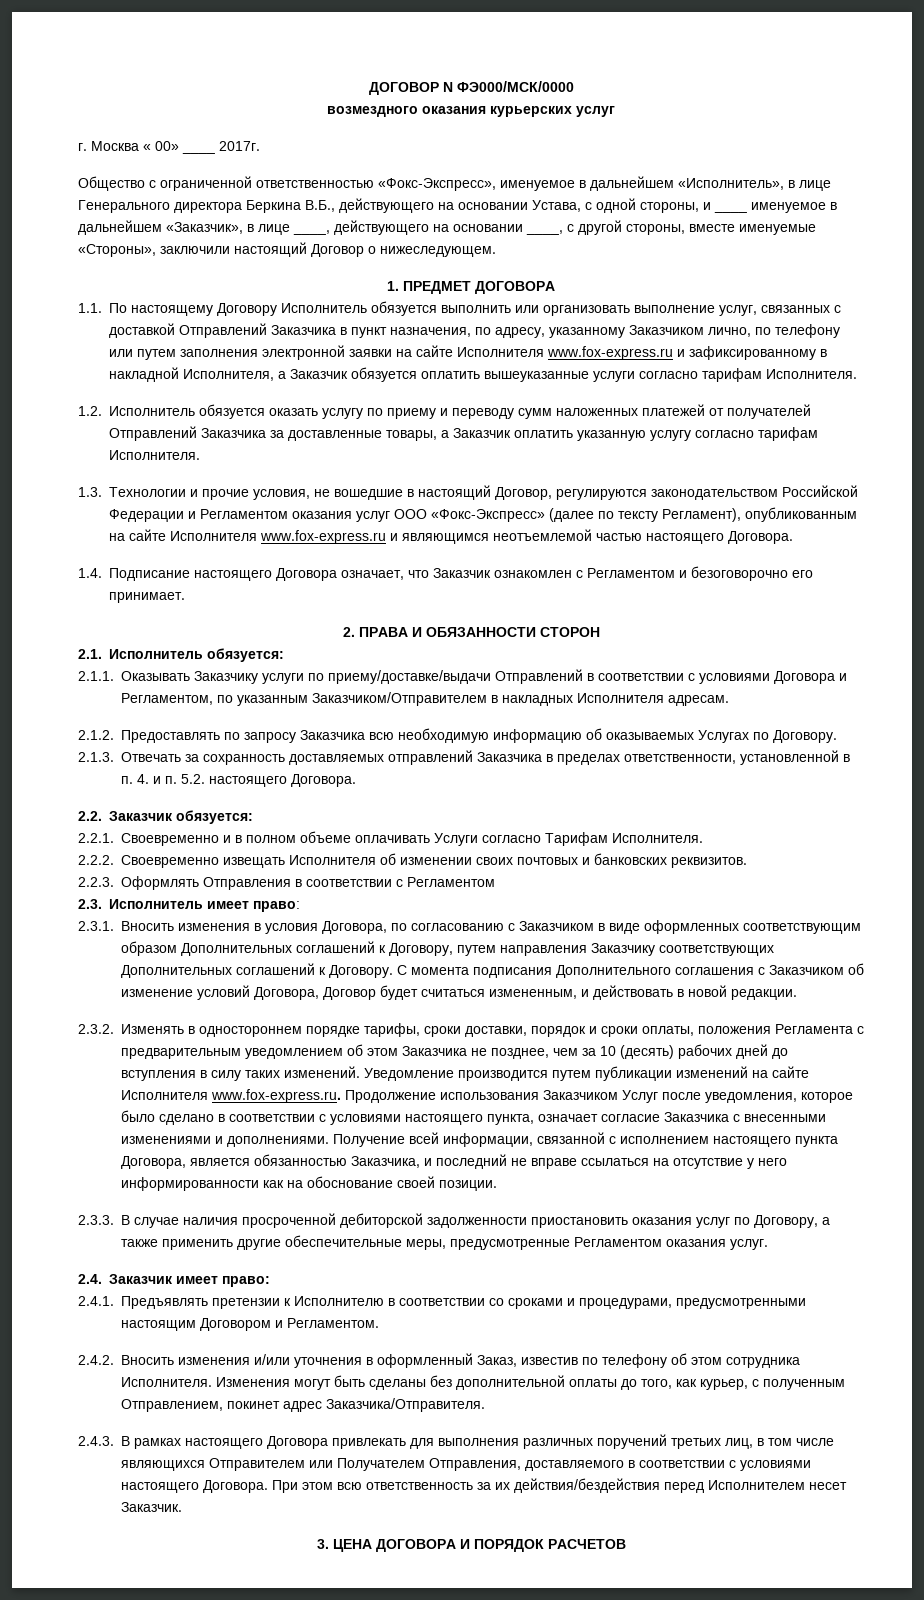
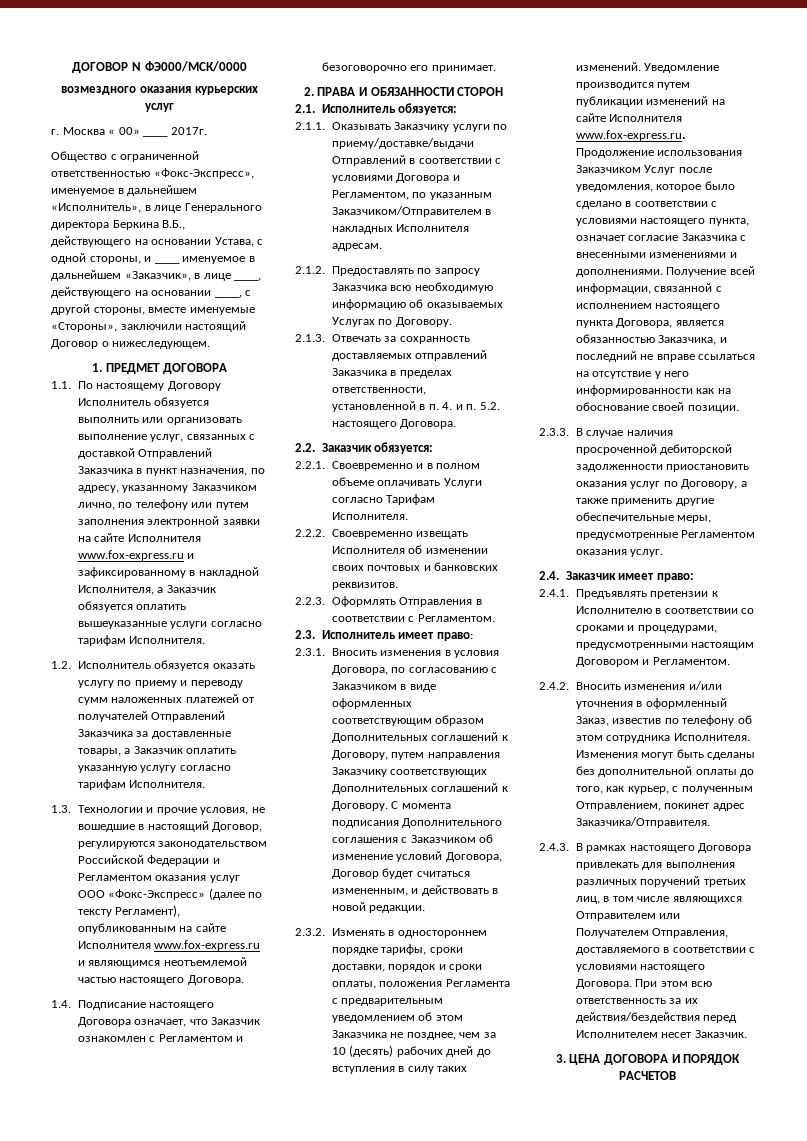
- 2.2.3. Оформлять Отправления в соответствии с Регламентом
+ 2.2.3. Оформлять Отправления в соответствии с Регламентом.

